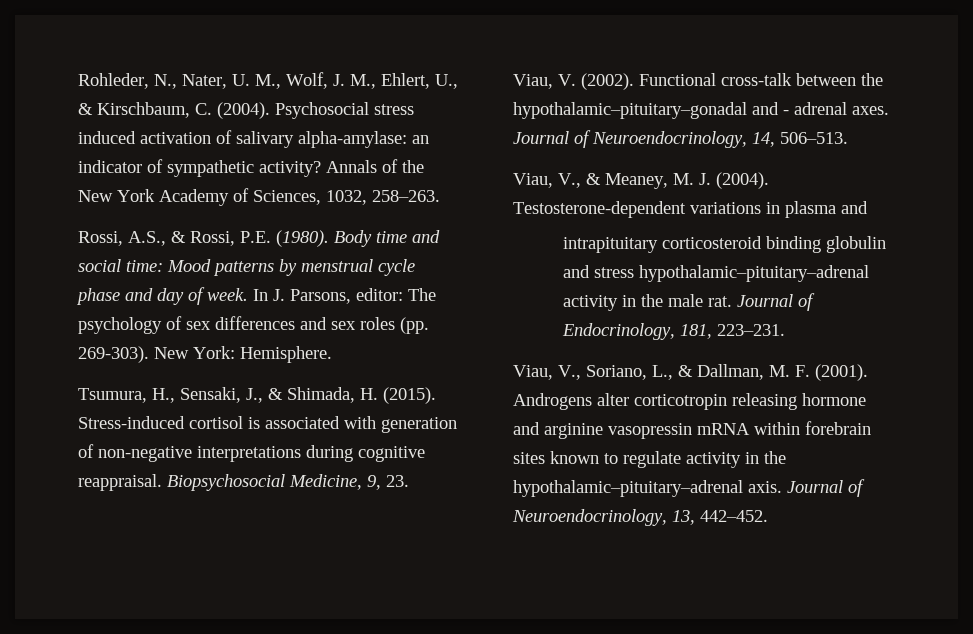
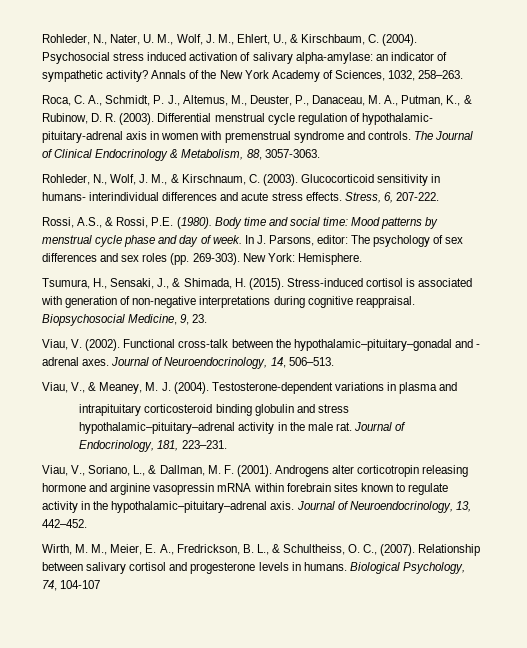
+ Roca, C. A., Schmidt, P. J., Altemus, M., Deuster, P., Danaceau, M. A., Putman, K., & Rubinow, D. R. (2003). Differential menstrual cycle regulation of hypothalamic- pituitary-adrenal axis in women with premenstrual syndrome and controls. The Journal of Clinical Endocrinology & Metabolism, 88, 3057-3063.
+ Rohleder, N., Wolf, J. M., & Kirschnaum, C. (2003). Glucocorticoid sensitivity in humans- interindividual differences and acute stress effects. Stress, 6, 207-222.
+ Wirth, M. M., Meier, E. A., Fredrickson, B. L., & Schultheiss, O. C., (2007). Relationship between salivary cortisol and progesterone levels in humans. Biological Psychology, 74, 104-107

